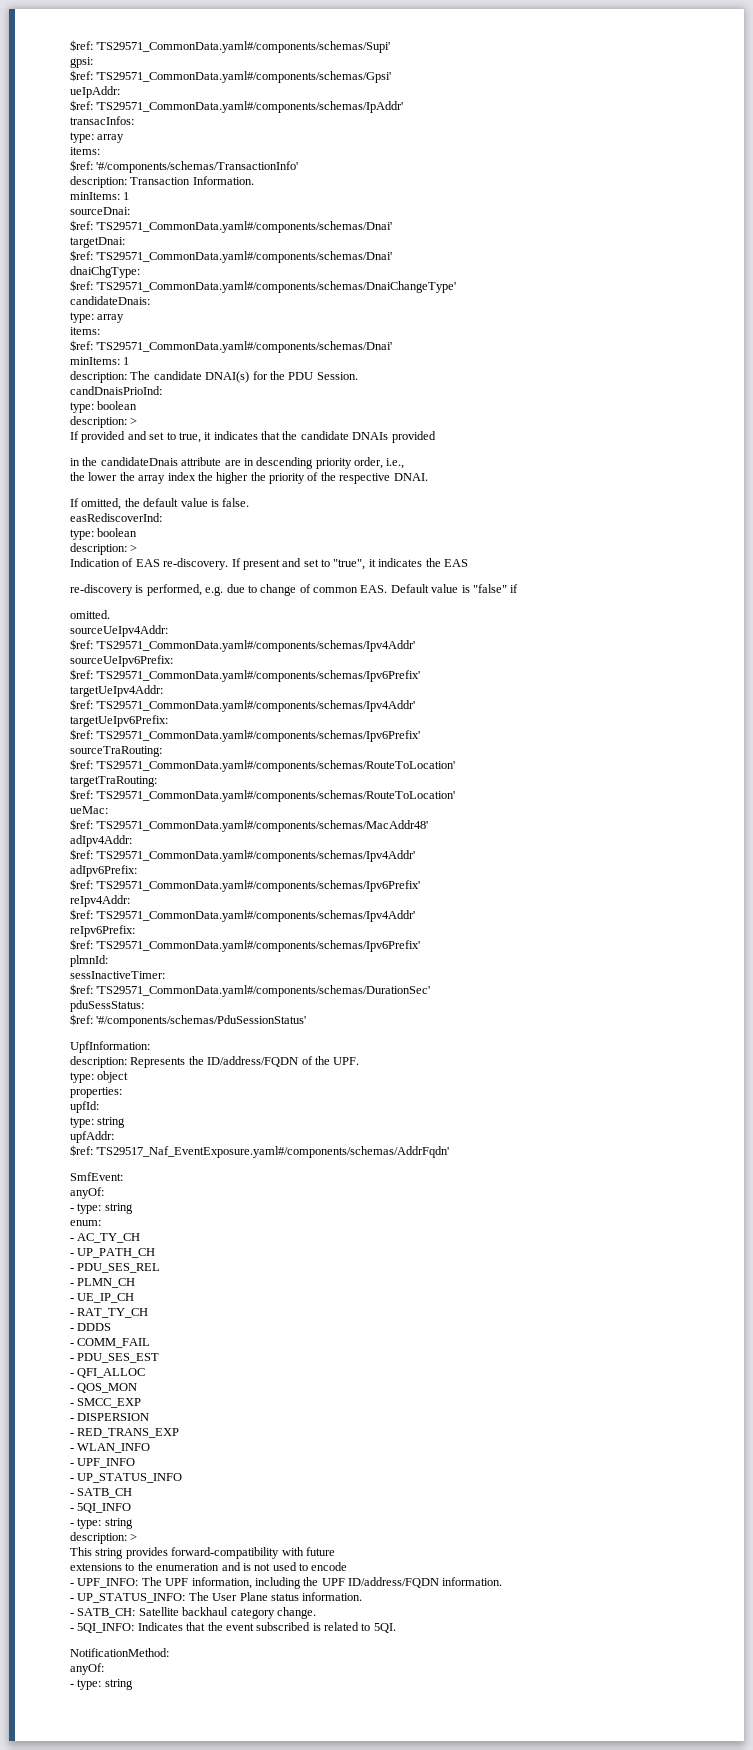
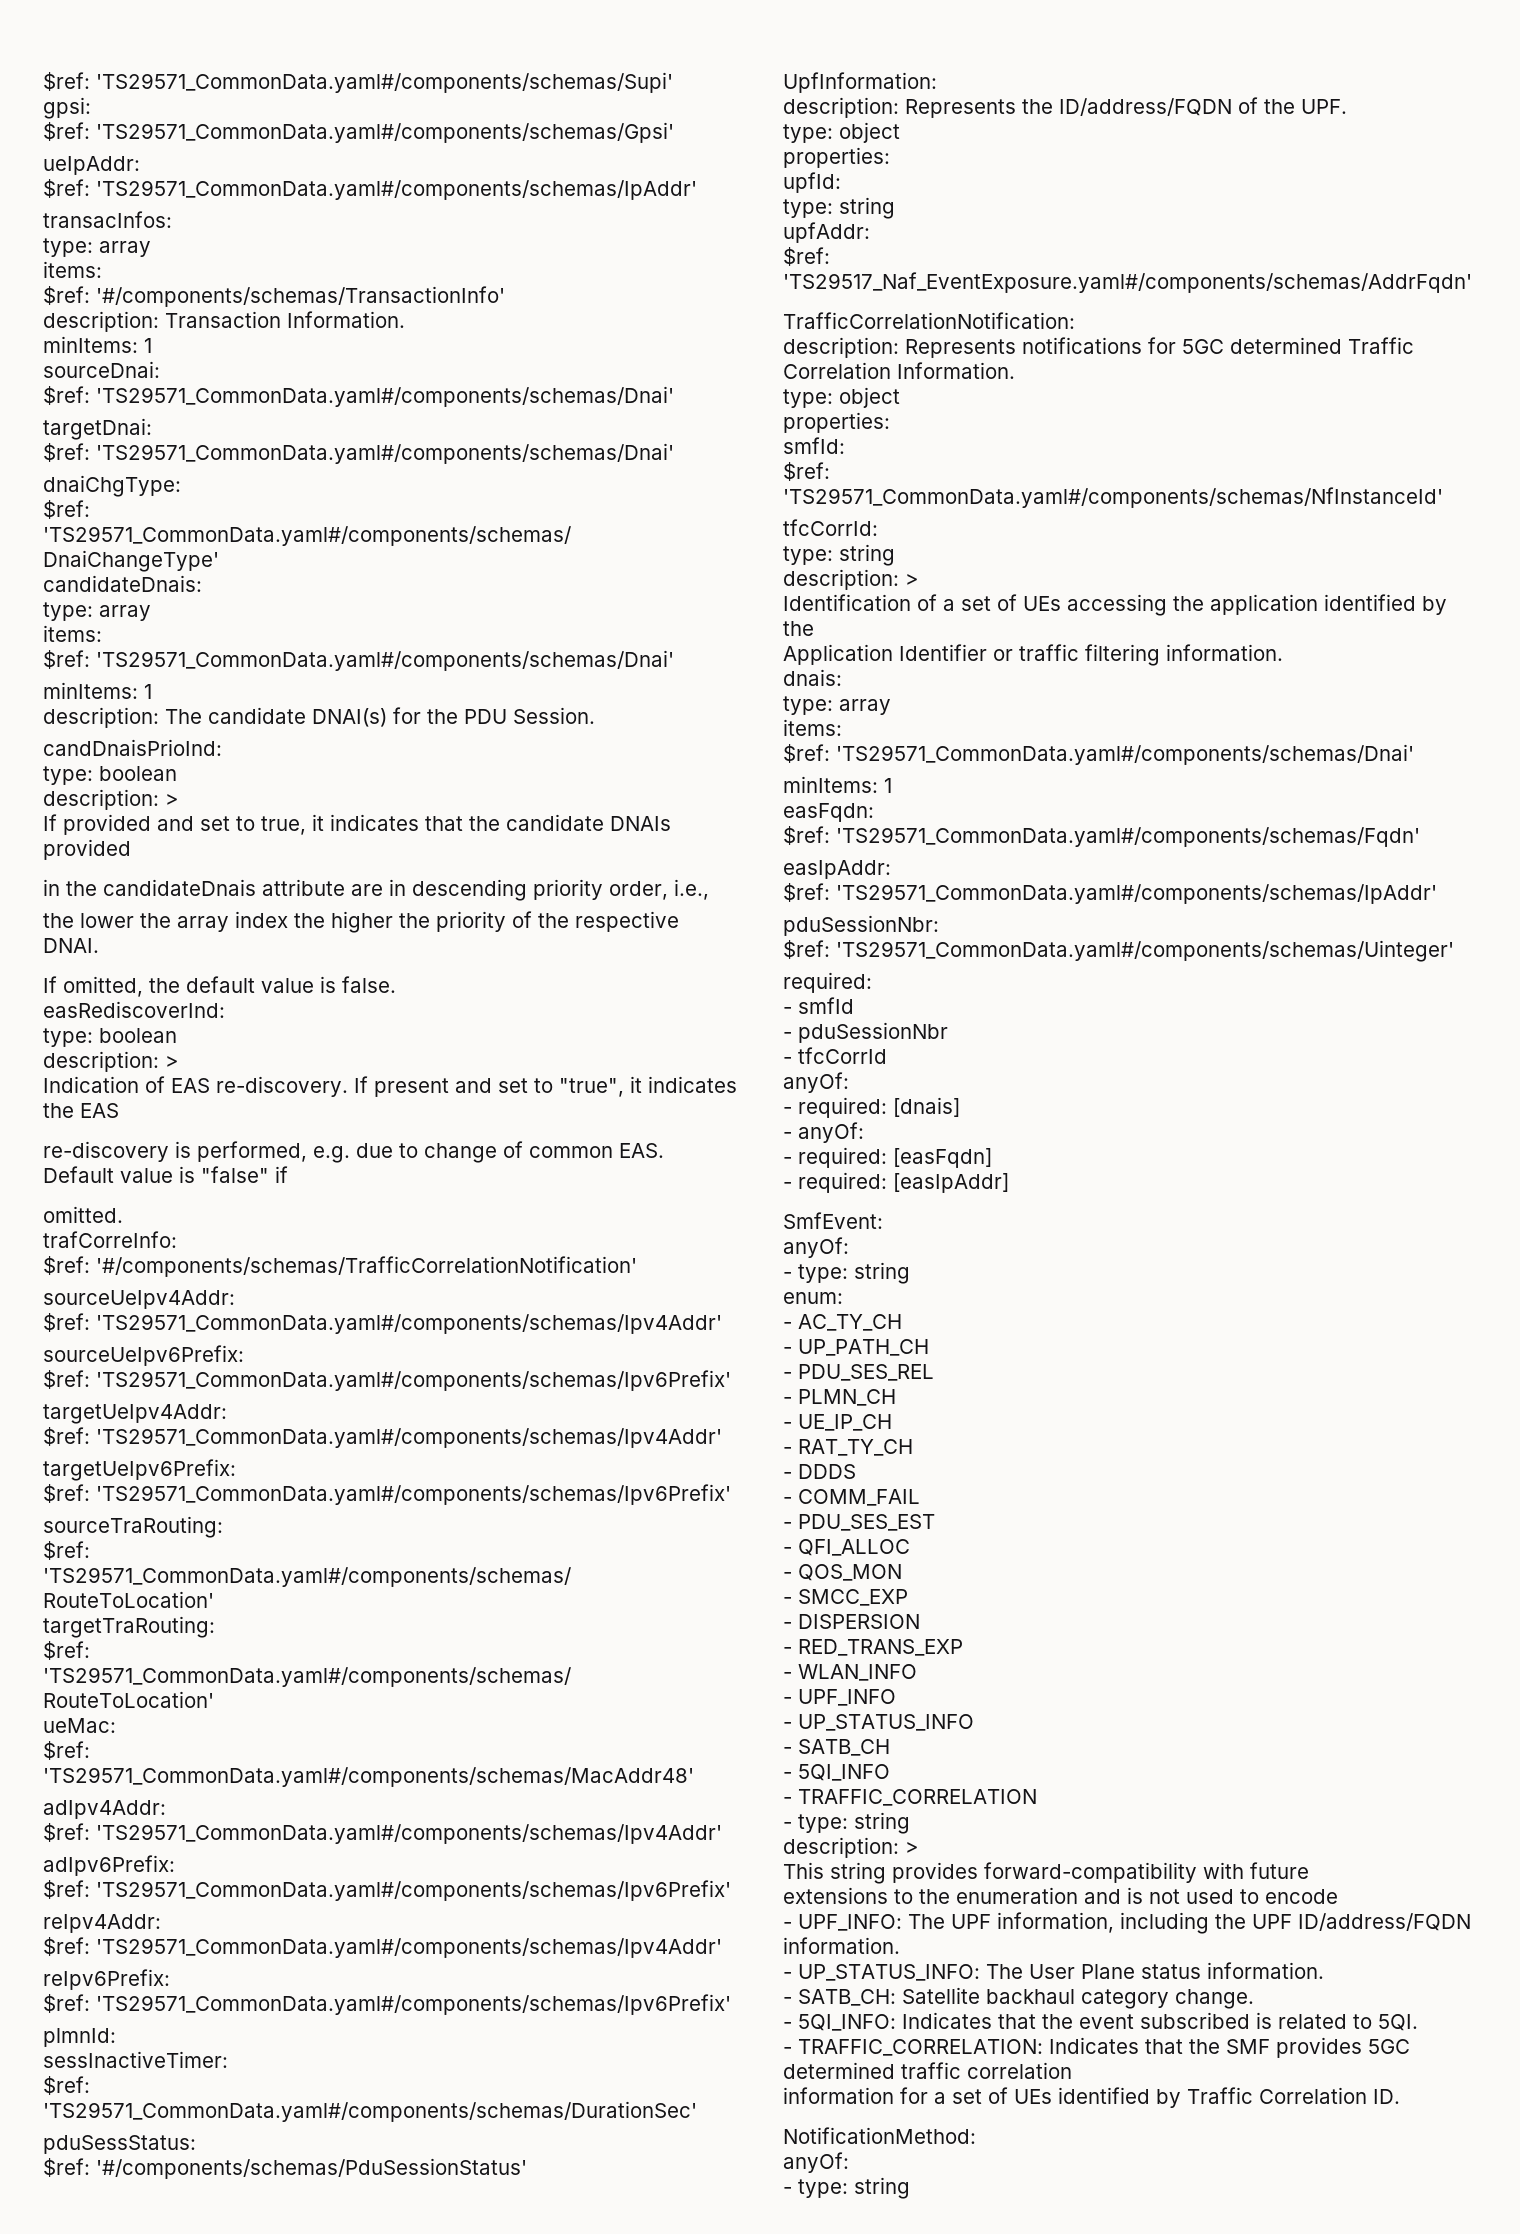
+ trafCorreInfo:
+ $ref: '#/components/schemas/TrafficCorrelationNotification'
+ TrafficCorrelationNotification:
+ description: Represents notifications for 5GC determined Traffic Correlation Information.
+ type: object
+ properties:
+ smfId:
+ $ref: 'TS29571_CommonData.yaml#/components/schemas/NfInstanceId'
+ tfcCorrId:
+ type: string
+ description: >
+ Identification of a set of UEs accessing the application identified by the
+ Application Identifier or traffic filtering information.
+ dnais:
+ type: array
+ items:
+ $ref: 'TS29571_CommonData.yaml#/components/schemas/Dnai'
+ minItems: 1
+ easFqdn:
+ $ref: 'TS29571_CommonData.yaml#/components/schemas/Fqdn'
+ easIpAddr:
+ $ref: 'TS29571_CommonData.yaml#/components/schemas/IpAddr'
+ pduSessionNbr:
+ $ref: 'TS29571_CommonData.yaml#/components/schemas/Uinteger'
+ required:
+ - smfId
+ - pduSessionNbr
+ - tfcCorrId
+ anyOf:
+ - required: [dnais]
+ - anyOf:
+ - required: [easFqdn]
+ - required: [easIpAddr]
+ - TRAFFIC_CORRELATION
+ - TRAFFIC_CORRELATION: Indicates that the SMF provides 5GC determined traffic correlation
+ information for a set of UEs identified by Traffic Correlation ID.

